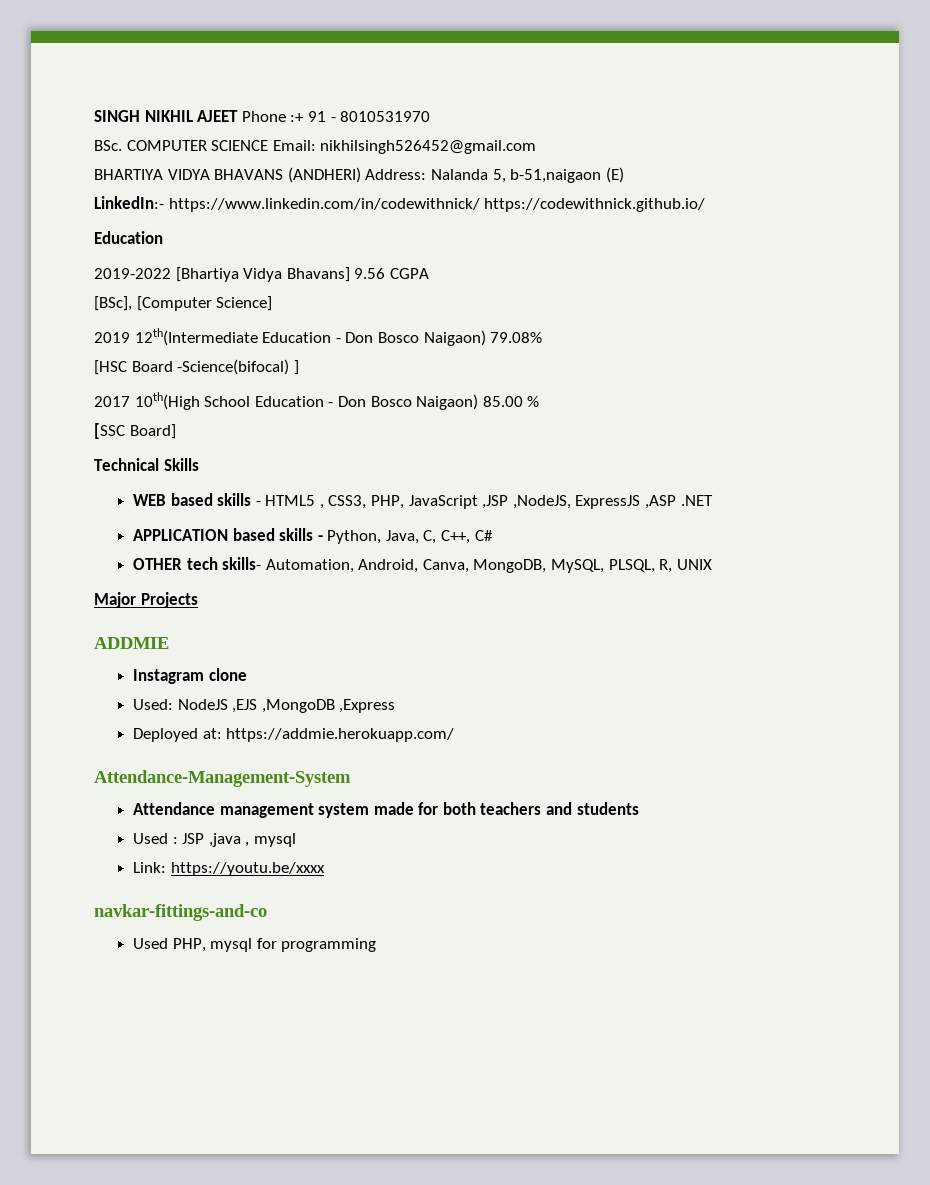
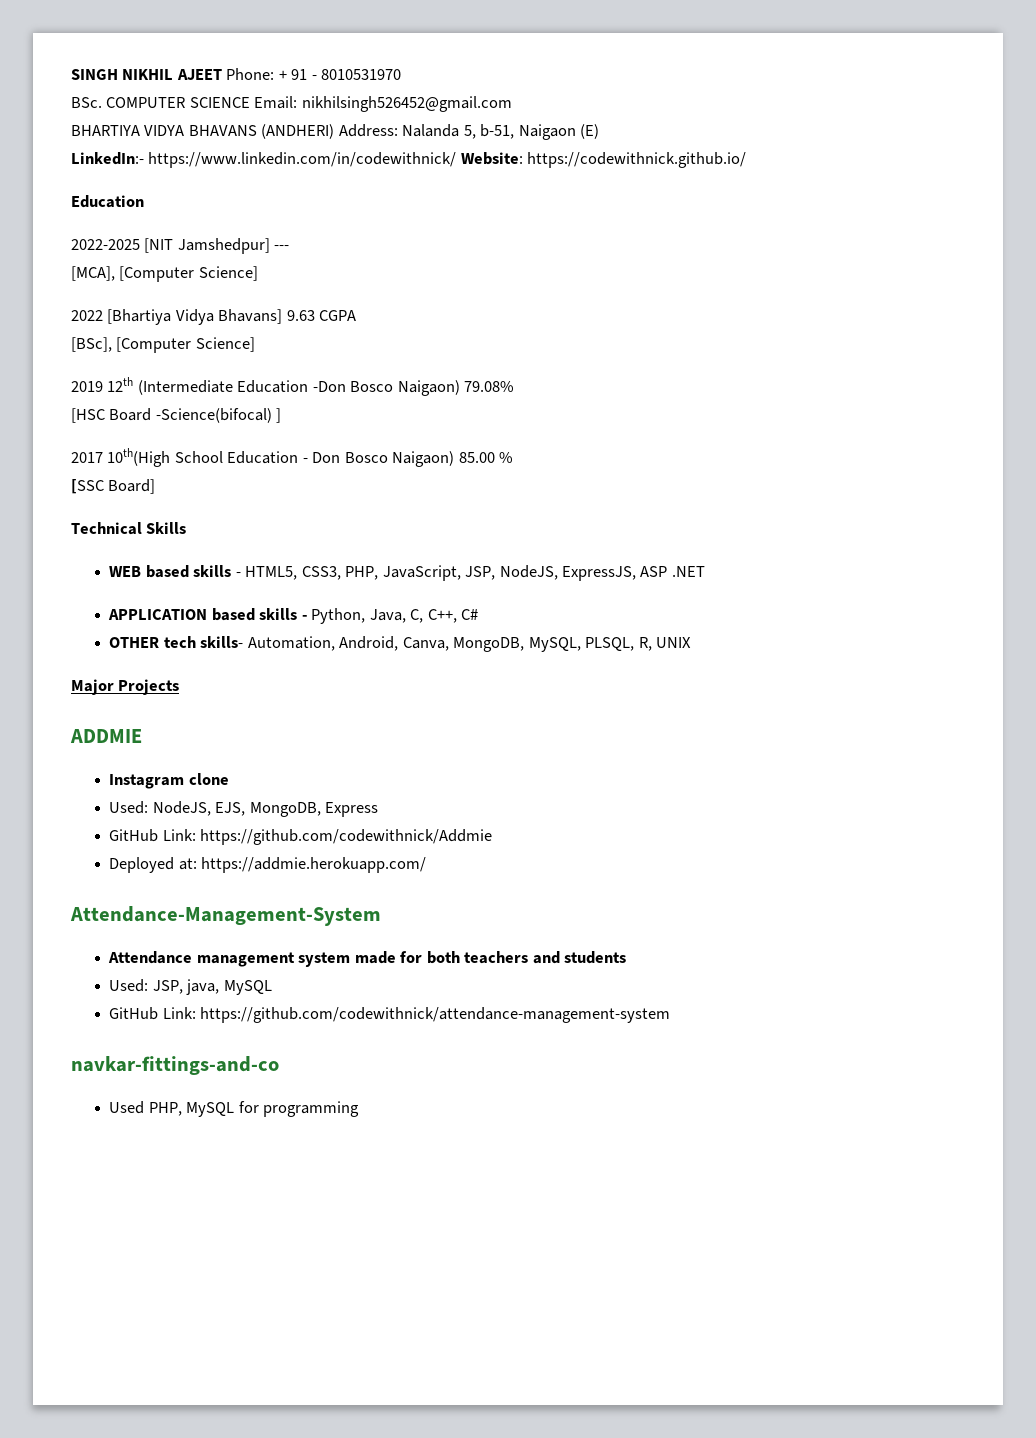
- SINGH NIKHIL AJEET Phone :+ 91 - 8010531970
+ SINGH NIKHIL AJEET Phone: + 91 - 8010531970
- BHARTIYA VIDYA BHAVANS (ANDHERI) Address: Nalanda 5, b-51,naigaon (E)
+ BHARTIYA VIDYA BHAVANS (ANDHERI) Address: Nalanda 5, b-51, Naigaon (E)
- LinkedIn:- https://www.linkedin.com/in/codewithnick/ https://codewithnick.github.io/
+ LinkedIn:- https://www.linkedin.com/in/codewithnick/ Website: https://codewithnick.github.io/
- 2019-2022 [Bhartiya Vidya Bhavans] 9.56 CGPA
+ 2022-2025 [NIT Jamshedpur] ---
+ [MCA], [Computer Science]
+ 2022 [Bhartiya Vidya Bhavans] 9.63 CGPA
- 2019 12th(Intermediate Education - Don Bosco Naigaon) 79.08%
+ 2019 12th (Intermediate Education -Don Bosco Naigaon) 79.08%
- WEB based skills - HTML5 , CSS3, PHP, JavaScript ,JSP ,NodeJS, ExpressJS ,ASP .NET
+ WEB based skills - HTML5, CSS3, PHP, JavaScript, JSP, NodeJS, ExpressJS, ASP .NET
- Used: NodeJS ,EJS ,MongoDB ,Express
+ Used: NodeJS, EJS, MongoDB, Express
+ GitHub Link: https://github.com/codewithnick/Addmie
- Used : JSP ,java , mysql
- Link: https://youtu.be/xxxx
+ Used: JSP, java, MySQL
+ GitHub Link: https://github.com/codewithnick/attendance-management-system
- Used PHP, mysql for programming
+ Used PHP, MySQL for programming

